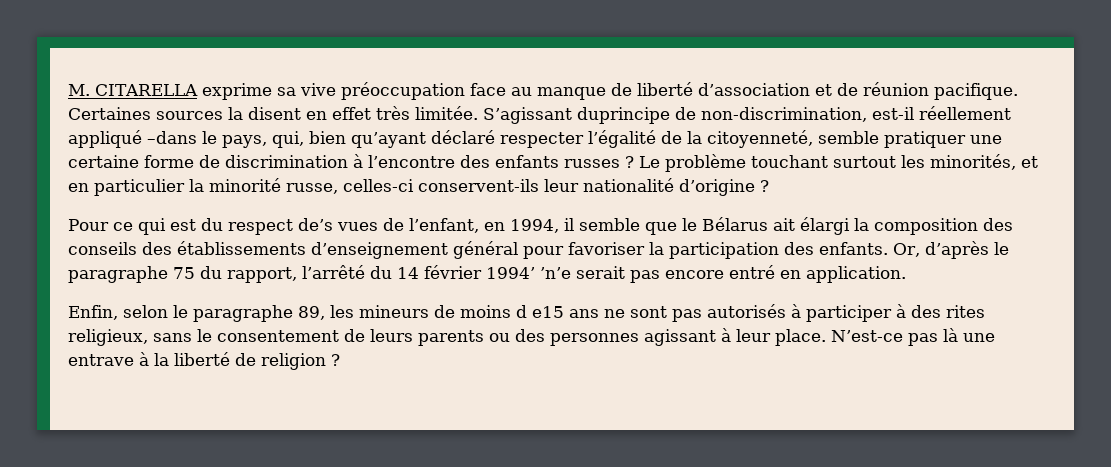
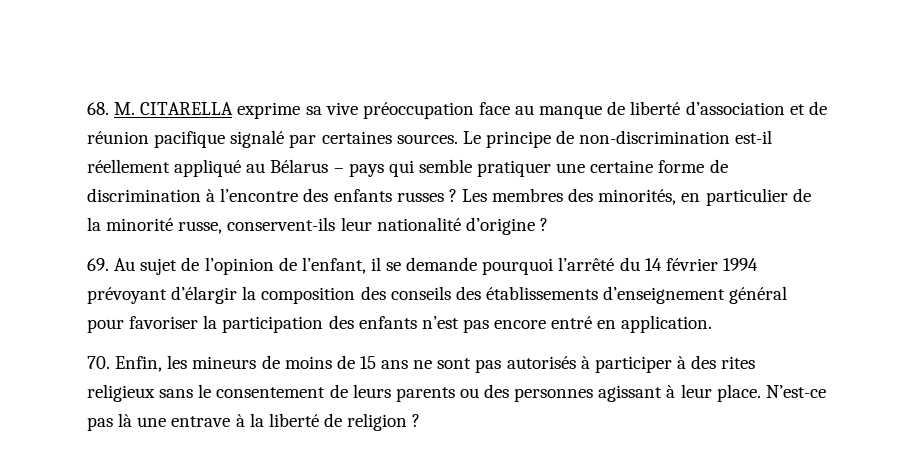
- M. CITARELLA exprime sa vive préoccupation face au manque de liberté d’association et de réunion pacifique. Certaines sources la disent en effet très limitée. S’agissant duprincipe de non-discrimination, est-il réellement appliqué –dans le pays, qui, bien qu’ayant déclaré respecter l’égalité de la citoyenneté, semble pratiquer une certaine forme de discrimination à l’encontre des enfants russes ?
+ 68. M. CITARELLA exprime sa vive préoccupation face au manque de liberté d’association et de réunion pacifique signalé par certaines sources. Le principe de non-discrimination est-il réellement appliqué au Bélarus – pays qui semble pratiquer une certaine forme de discrimination à l’encontre des enfants russes ?
- Le problème touchant surtout les minorités, et en particulier la minorité russe, celles-ci conservent-ils leur nationalité d’origine ?
+ Les membres des minorités, en particulier de la minorité russe, conservent-ils leur nationalité d’origine ?
- Pour ce qui est du respect de’s vues de l’enfant, en 1994, il semble que le Bélarus ait élargi la composition des conseils des établissements d’enseignement général pour favoriser la participation des enfants. Or, d’après le paragraphe 75 du rapport, l’arrêté du 14 février 1994’ ’n’e serait pas encore entré en application.
+ 69. Au sujet de l’opinion de l’enfant, il se demande pourquoi l’arrêté du 14 février 1994 prévoyant d’élargir la composition des conseils des établissements d’enseignement général pour favoriser la participation des enfants n’est pas encore entré en application.
- Enfin, selon le paragraphe 89, les mineurs de moins d e15 ans ne sont pas autorisés à participer à des rites religieux, sans le consentement de leurs parents ou des personnes agissant à leur place.
+ 70. Enfin, les mineurs de moins de 15 ans ne sont pas autorisés à participer à des rites religieux sans le consentement de leurs parents ou des personnes agissant à leur place.

